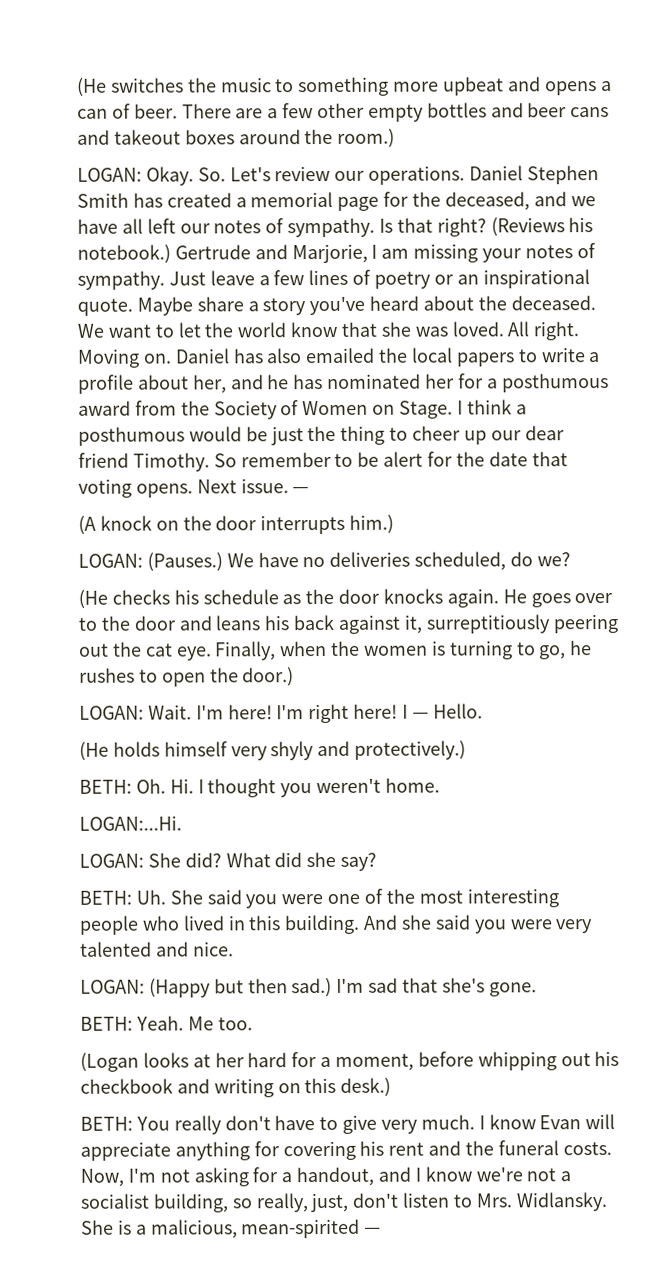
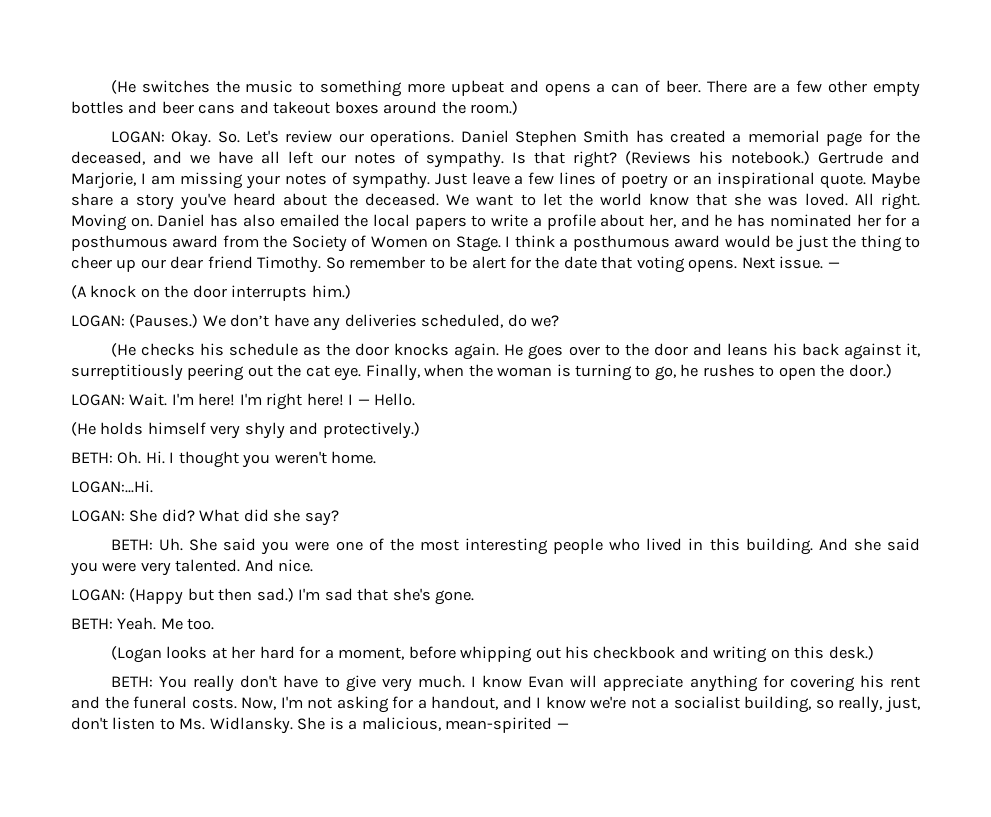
- I think a posthumous would be just the thing to cheer up our dear friend Timothy.
+ I think a posthumous award would be just the thing to cheer up our dear friend Timothy.
- We have no deliveries scheduled, do we?
+ We don’t have any deliveries scheduled, do we?
- Finally, when the women is turning to go, he rushes to open the door.)
+ Finally, when the woman is turning to go, he rushes to open the door.)
- And she said you were very talented and nice.
+ And she said you were very talented. And nice.
- Now, I'm not asking for a handout, and I know we're not a socialist building, so really, just, don't listen to Mrs. Widlansky.
+ Now, I'm not asking for a handout, and I know we're not a socialist building, so really, just, don't listen to Ms. Widlansky.

